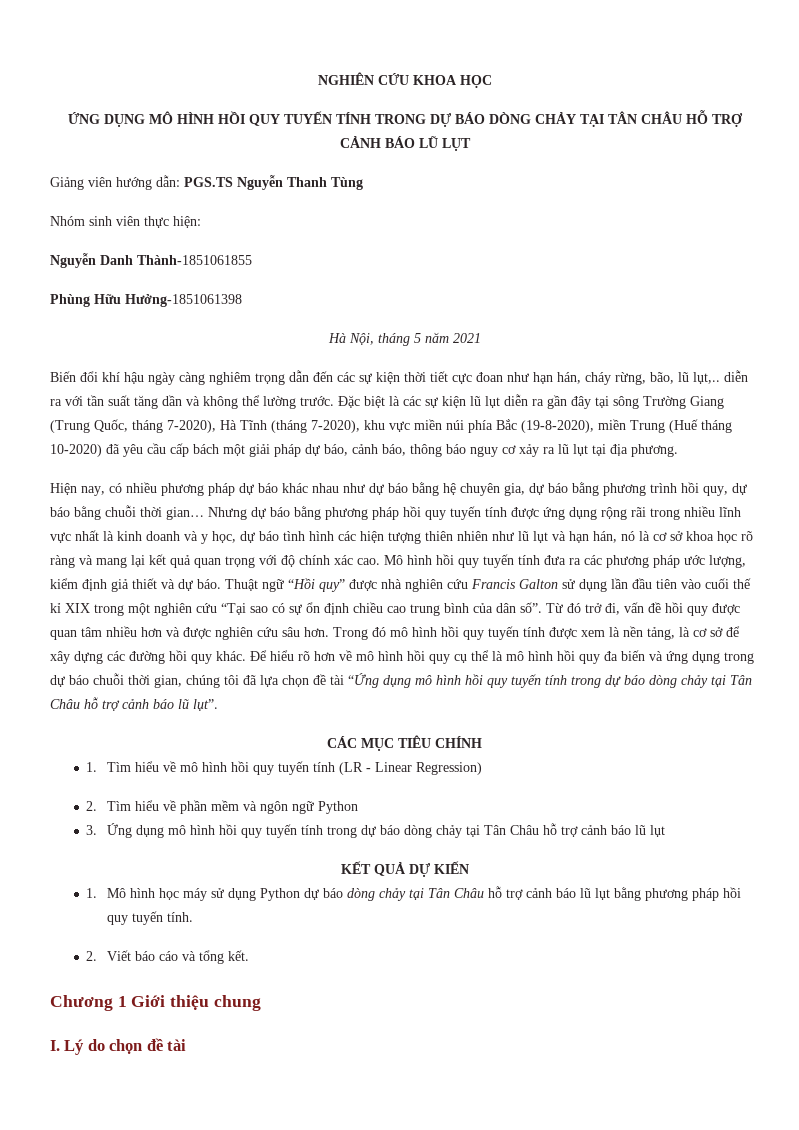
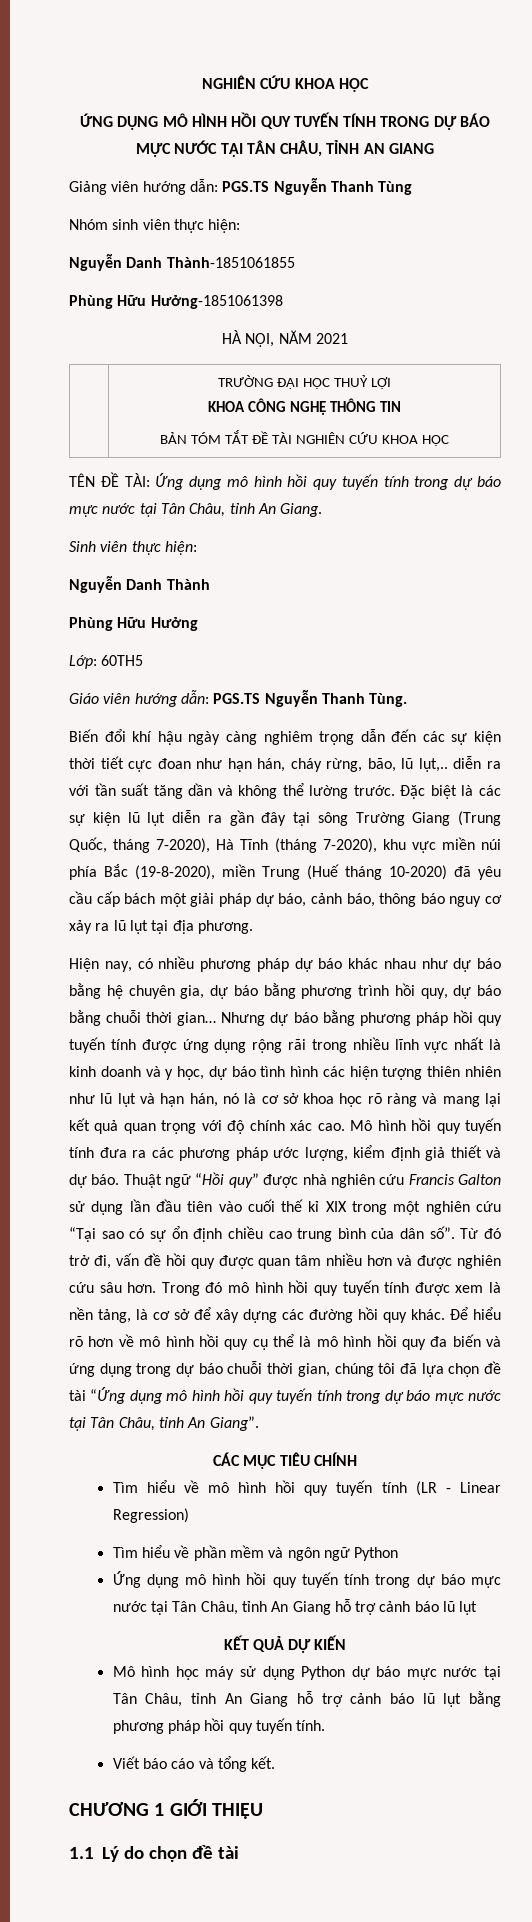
- ỨNG DỤNG MÔ HÌNH HỒI QUY TUYẾN TÍNH TRONG DỰ BÁO DÒNG CHẢY TẠI TÂN CHÂU HỖ TRỢ CẢNH BÁO LŨ LỤT
+ ỨNG DỤNG MÔ HÌNH HỒI QUY TUYẾN TÍNH TRONG DỰ BÁO MỰC NƯỚC TẠI TÂN CHÂU, TỈNH AN GIANG
- Hà Nội, tháng 5 năm 2021
+ HÀ NỘI, NĂM 2021
+ | TRƯỜNG ĐẠI HỌC THUỶ LỢI
+ KHOA CÔNG NGHỆ THÔNG TIN
+ BẢN TÓM TẮT ĐỀ TÀI NGHIÊN CỨU KHOA HỌC
+ TÊN ĐỀ TÀI: Ứng dụng mô hình hồi quy tuyến tính trong dự báo mực nước tại Tân Châu, tỉnh An Giang.
+ Sinh viên thực hiện:
+ Nguyễn Danh Thành
+ Phùng Hữu Hưởng
+ Lớp: 60TH5
+ Giáo viên hướng dẫn: PGS.TS Nguyễn Thanh Tùng.
- Để hiểu rõ hơn về mô hình hồi quy cụ thể là mô hình hồi quy đa biến và ứng dụng trong dự báo chuỗi thời gian, chúng tôi đã lựa chọn đề tài “Ứng dụng mô hình hồi quy tuyến tính trong dự báo dòng chảy tại Tân Châu hỗ trợ cảnh báo lũ lụt”.
+ Để hiểu rõ hơn về mô hình hồi quy cụ thể là mô hình hồi quy đa biến và ứng dụng trong dự báo chuỗi thời gian, chúng tôi đã lựa chọn đề tài “Ứng dụng mô hình hồi quy tuyến tính trong dự báo mực nước tại Tân Châu, tỉnh An Giang”.
- 1. Tìm hiểu về mô hình hồi quy tuyến tính (LR - Linear Regression)
+ Tìm hiểu về mô hình hồi quy tuyến tính (LR - Linear Regression)
- 2. Tìm hiểu về phần mềm và ngôn ngữ Python
+ Tìm hiểu về phần mềm và ngôn ngữ Python
- 3. Ứng dụng mô hình hồi quy tuyến tính trong dự báo dòng chảy tại Tân Châu hỗ trợ cảnh báo lũ lụt
+ Ứng dụng mô hình hồi quy tuyến tính trong dự báo mực nước tại Tân Châu, tỉnh An Giang hỗ trợ cảnh báo lũ lụt
- 1. Mô hình học máy sử dụng Python dự báo dòng chảy tại Tân Châu hỗ trợ cảnh báo lũ lụt bằng phương pháp hồi quy tuyến tính.
+ Mô hình học máy sử dụng Python dự báo mực nước tại Tân Châu, tỉnh An Giang hỗ trợ cảnh báo lũ lụt bằng phương pháp hồi quy tuyến tính.
- 2. Viết báo cáo và tổng kết.
+ Viết báo cáo và tổng kết.
- Chương 1 Giới thiệu chung
- I. Lý do chọn đề tài
+ CHƯƠNG 1 GIỚI THIỆU
+ 1.1 Lý do chọn đề tài

